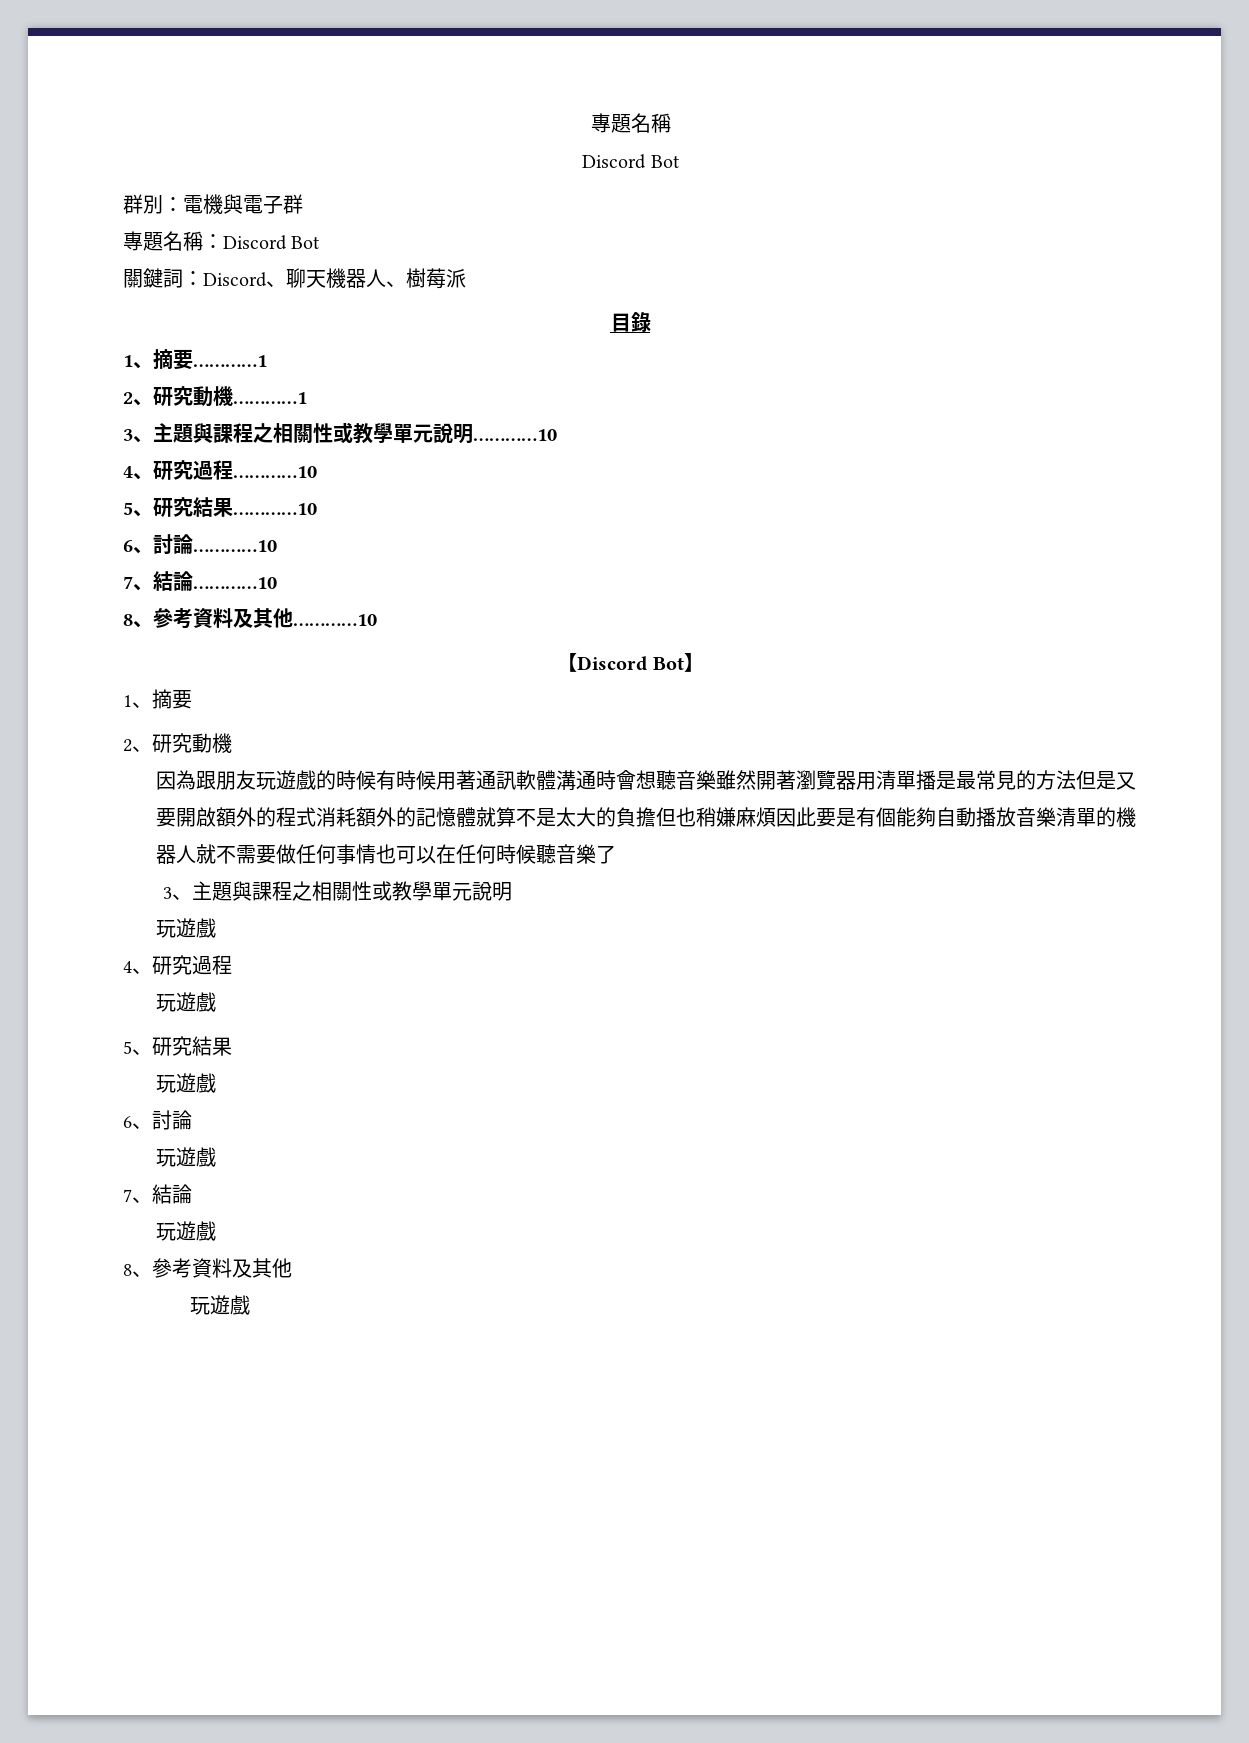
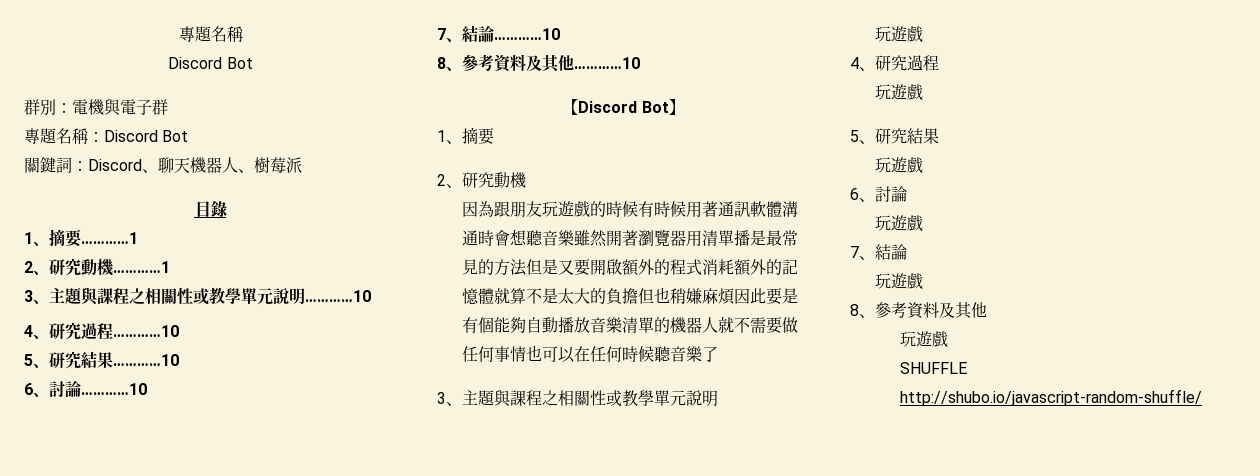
+ SHUFFLE http://shubo.io/javascript-random-shuffle/

